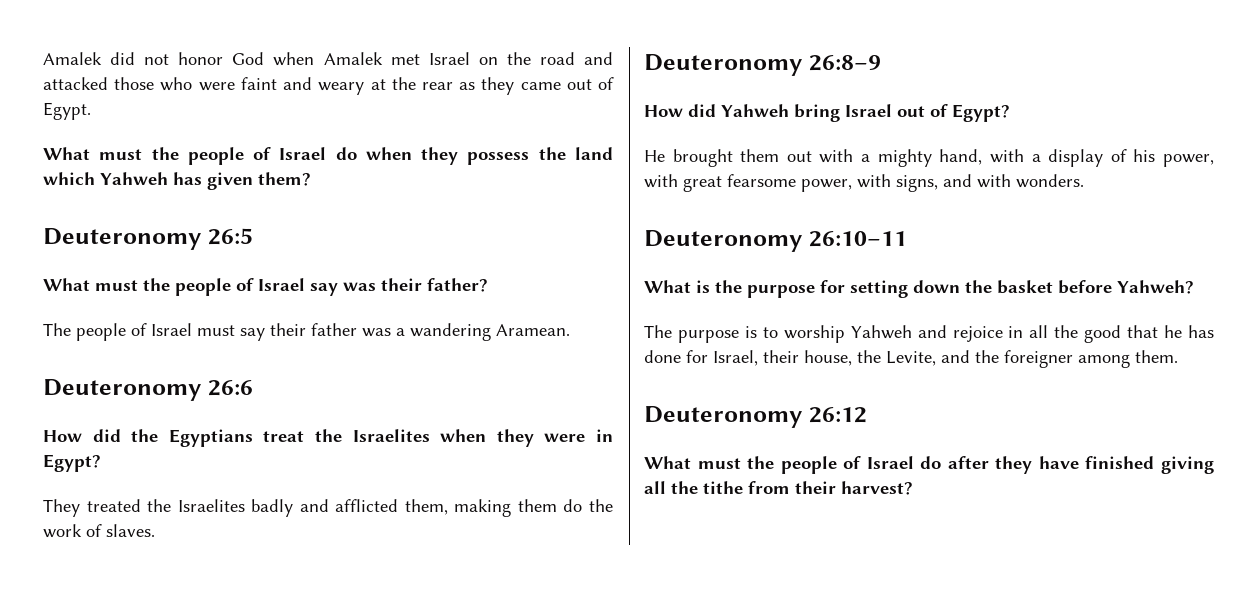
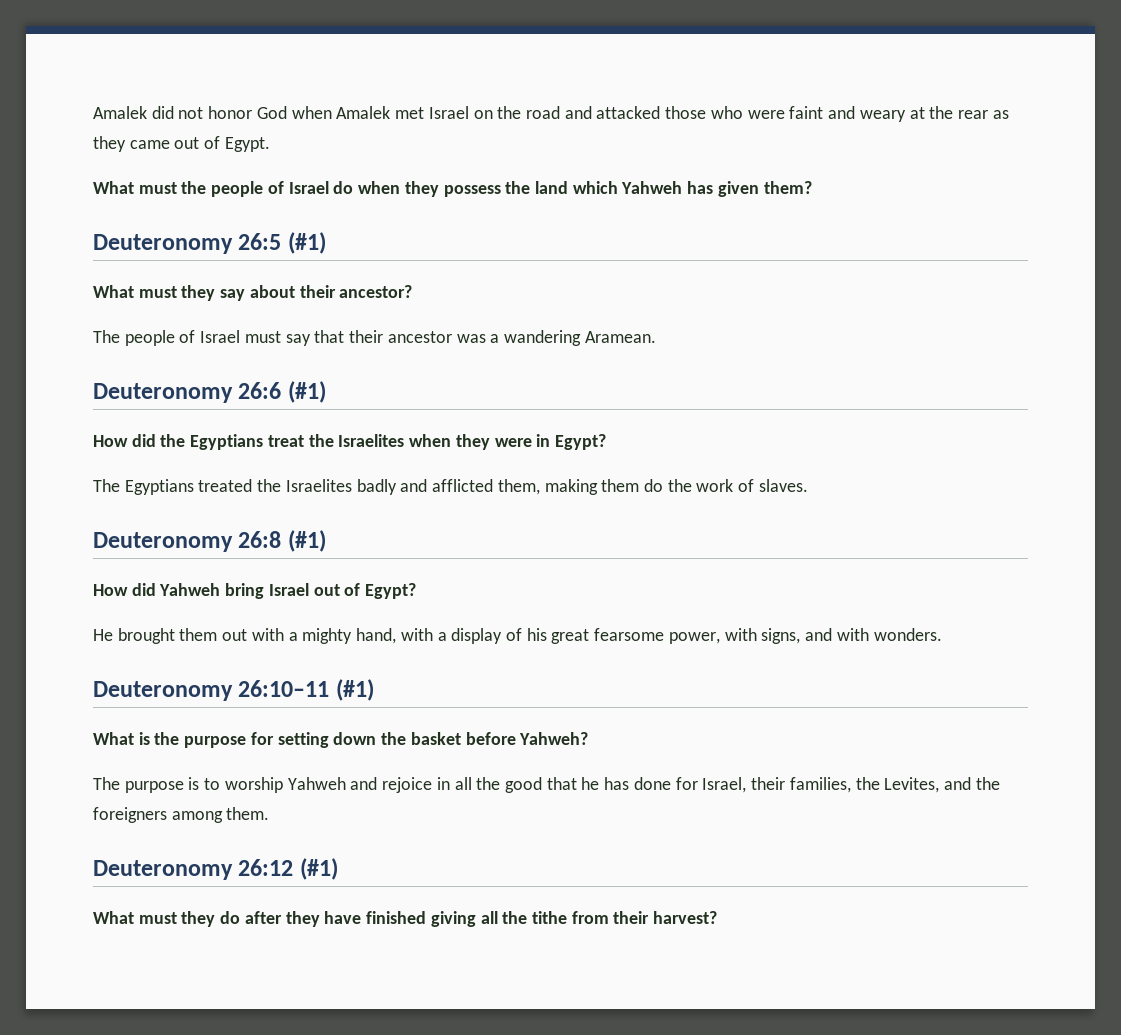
- Deuteronomy 26:5
- What must the people of Israel say was their father?
+ Deuteronomy 26:5 (#1)
+ What must they say about their ancestor?
- The people of Israel must say their father was a wandering Aramean.
+ The people of Israel must say that their ancestor was a wandering Aramean.
- Deuteronomy 26:6
+ Deuteronomy 26:6 (#1)
- They treated the Israelites badly and afflicted them, making them do the work of slaves.
+ The Egyptians treated the Israelites badly and afflicted them, making them do the work of slaves.
- Deuteronomy 26:8–9
+ Deuteronomy 26:8 (#1)
- He brought them out with a mighty hand, with a display of his power, with great fearsome power, with signs, and with wonders.
+ He brought them out with a mighty hand, with a display of his great fearsome power, with signs, and with wonders.
- Deuteronomy 26:10–11
+ Deuteronomy 26:10–11 (#1)
- The purpose is to worship Yahweh and rejoice in all the good that he has done for Israel, their house, the Levite, and the foreigner among them.
+ The purpose is to worship Yahweh and rejoice in all the good that he has done for Israel, their families, the Levites, and the foreigners among them.
- Deuteronomy 26:12
- What must the people of Israel do after they have finished giving all the tithe from their harvest?
+ Deuteronomy 26:12 (#1)
+ What must they do after they have finished giving all the tithe from their harvest?

